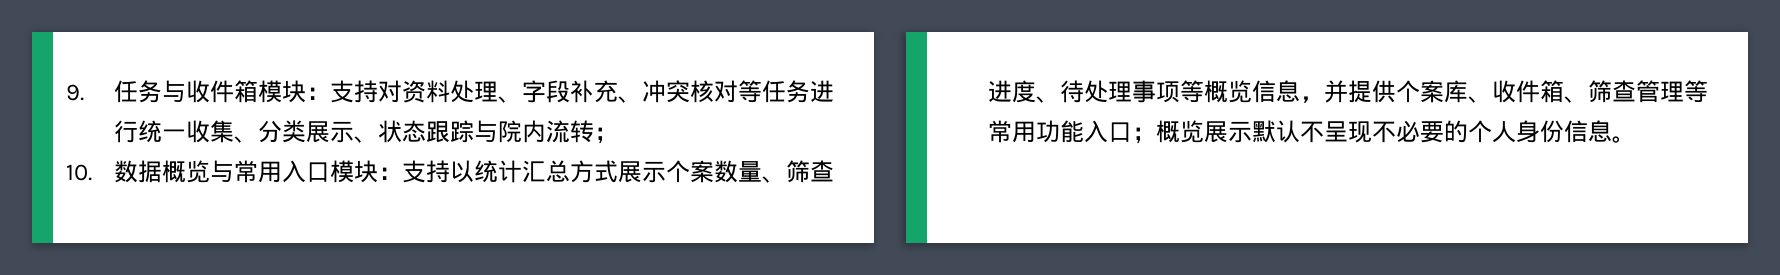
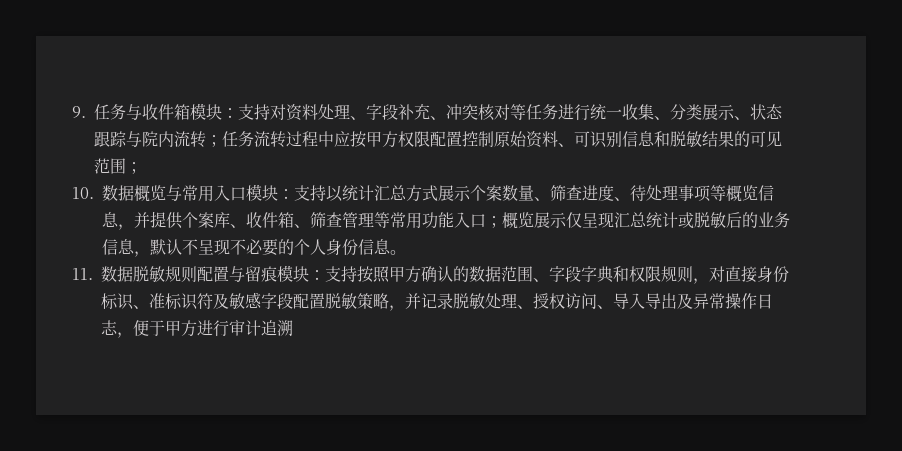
- 9.任务与收件箱模块：支持对资料处理、字段补充、冲突核对等任务进行统一收集、分类展示、状态跟踪与院内流转；
+ 9.任务与收件箱模块：支持对资料处理、字段补充、冲突核对等任务进行统一收集、分类展示、状态跟踪与院内流转；任务流转过程中应按甲方权限配置控制原始资料、可识别信息和脱敏结果的可见范围；
- 10.数据概览与常用入口模块：支持以统计汇总方式展示个案数量、筛查进度、待处理事项等概览信息，并提供个案库、收件箱、筛查管理等常用功能入口；概览展示默认不呈现不必要的个人身份信息。
+ 10.数据概览与常用入口模块：支持以统计汇总方式展示个案数量、筛查进度、待处理事项等概览信息，并提供个案库、收件箱、筛查管理等常用功能入口；概览展示仅呈现汇总统计或脱敏后的业务信息，默认不呈现不必要的个人身份信息。
+ 11.数据脱敏规则配置与留痕模块：支持按照甲方确认的数据范围、字段字典和权限规则，对直接身份标识、准标识符及敏感字段配置脱敏策略，并记录脱敏处理、授权访问、导入导出及异常操作日志，便于甲方进行审计追溯

